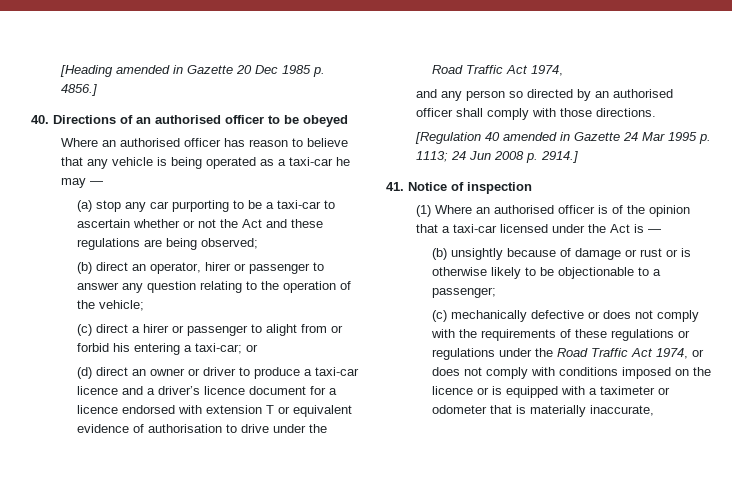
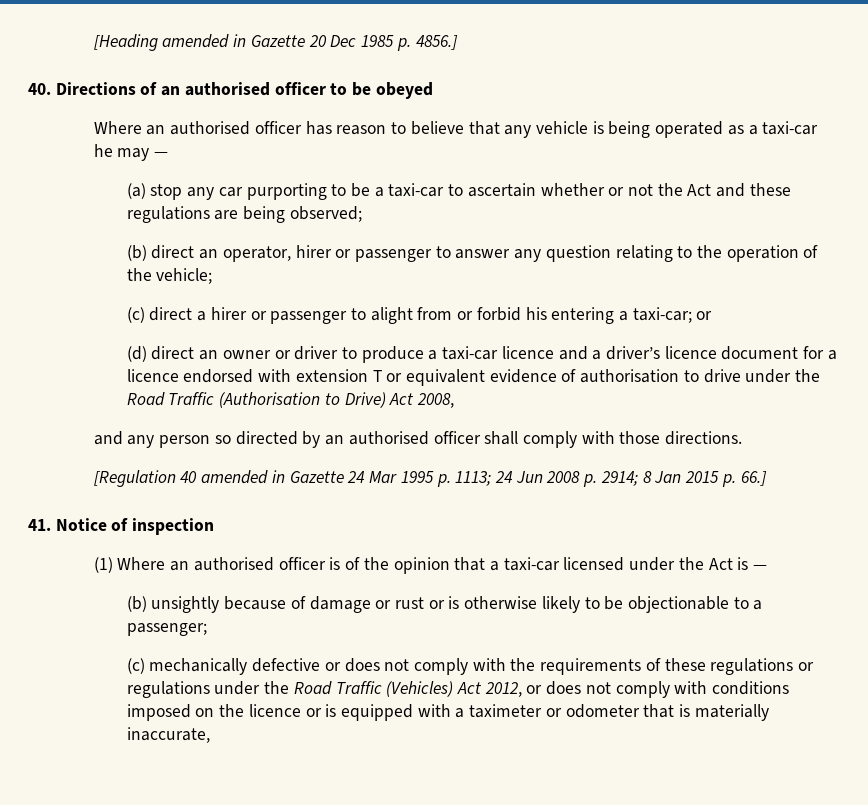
- (d) direct an owner or driver to produce a taxi-car licence and a driver’s licence document for a licence endorsed with extension T or equivalent evidence of authorisation to drive under the Road Traffic Act 1974,
+ (d) direct an owner or driver to produce a taxi-car licence and a driver’s licence document for a licence endorsed with extension T or equivalent evidence of authorisation to drive under the Road Traffic (Authorisation to Drive) Act 2008,
- [Regulation 40 amended in Gazette 24 Mar 1995 p. 1113; 24 Jun 2008 p. 2914.]
+ [Regulation 40 amended in Gazette 24 Mar 1995 p. 1113; 24 Jun 2008 p. 2914; 8 Jan 2015 p. 66.]
- (c) mechanically defective or does not comply with the requirements of these regulations or regulations under the Road Traffic Act 1974, or does not comply with conditions imposed on the licence or is equipped with a taximeter or odometer that is materially inaccurate,
+ (c) mechanically defective or does not comply with the requirements of these regulations or regulations under the Road Traffic (Vehicles) Act 2012, or does not comply with conditions imposed on the licence or is equipped with a taximeter or odometer that is materially inaccurate,

